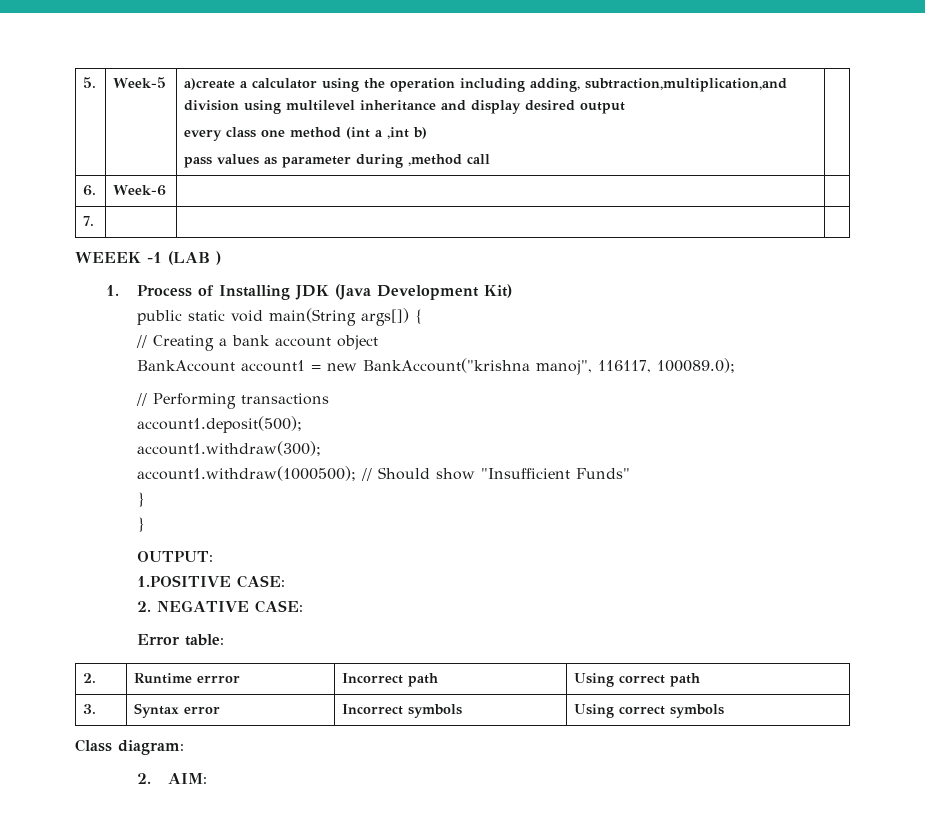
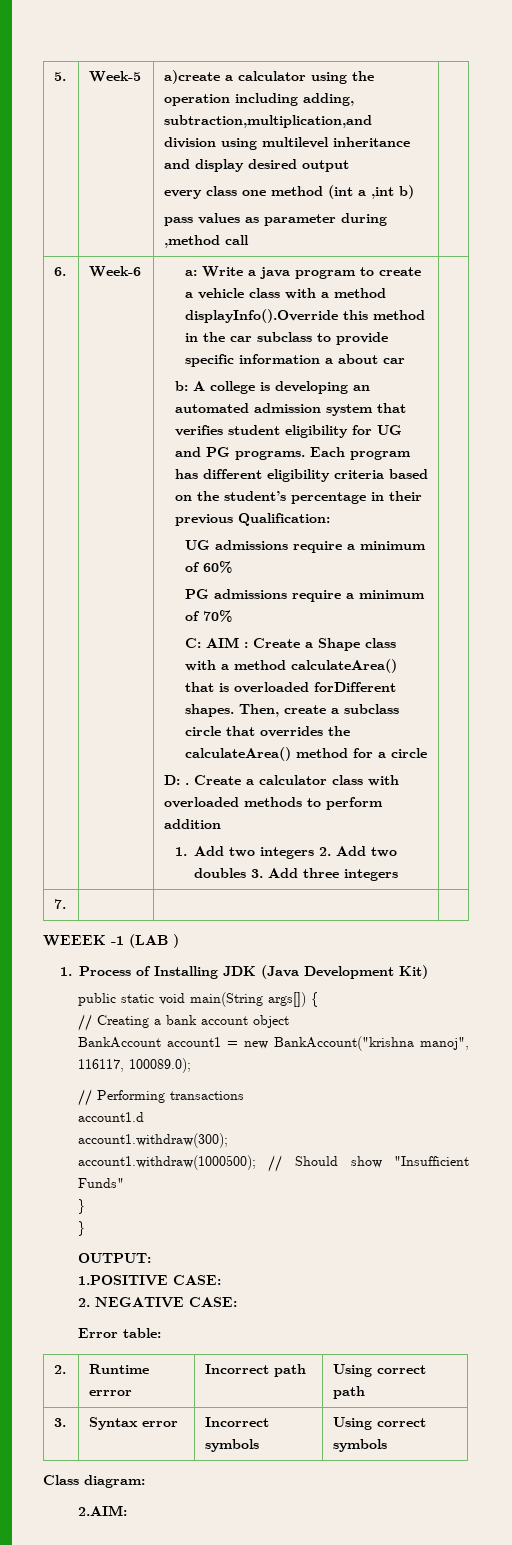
+ a: Write a java program to create a vehicle class with a method displayInfo().Override this method in the car subclass to provide specific information a about car
+ b: A college is developing an automated admission system that verifies student eligibility for UG and PG programs. Each program has different eligibility criteria based on the student’s percentage in their previous Qualification:
+ UG admissions require a minimum of 60%
+ PG admissions require a minimum of 70%
+ C: AIM : Create a Shape class with a method calculateArea() that is overloaded forDifferent shapes. Then, create a subclass circle that overrides the calculateArea() method for a circle
+ D: . Create a calculator class with overloaded methods to perform addition
+ 1. Add two integers 2. Add two doubles 3. Add three integers
- account1.deposit(500);
+ account1.d
- 2. AIM:
+ 2.AIM:

